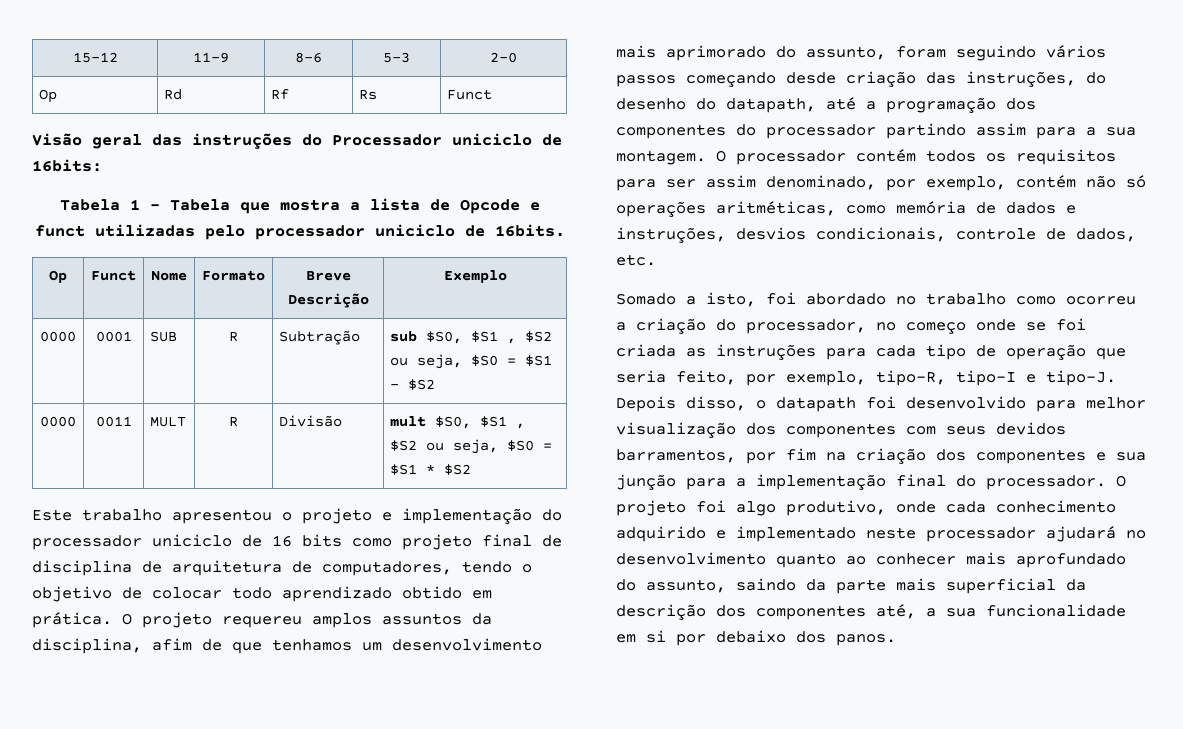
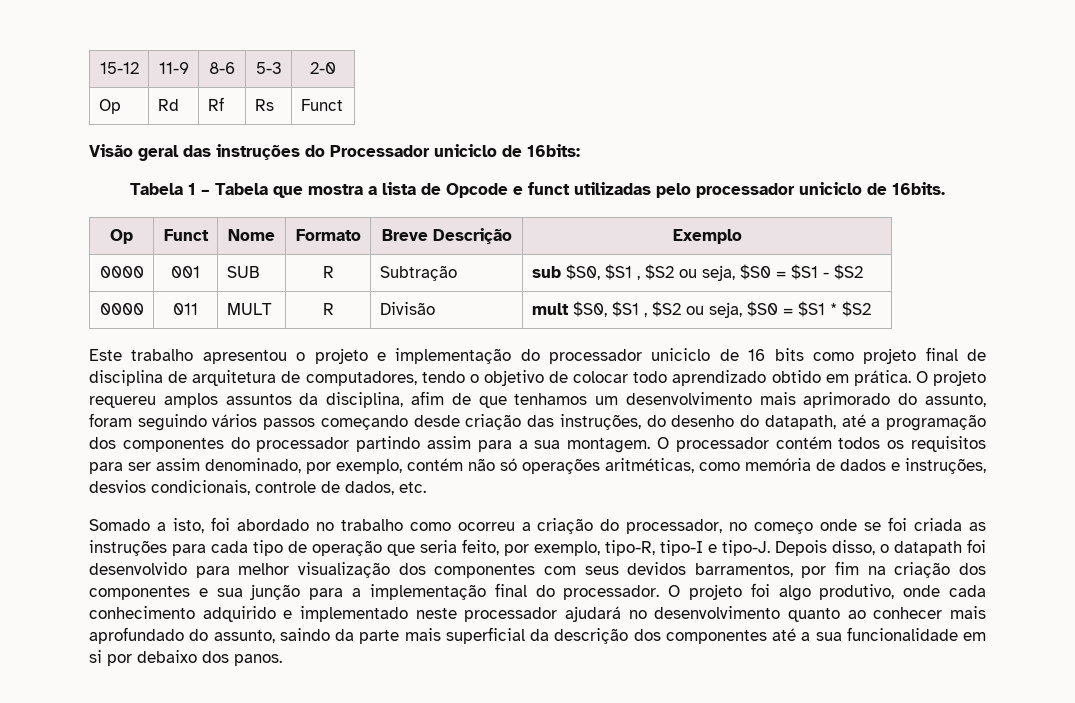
- 0000 | 0001 | SUB | R | Subtração | sub $S0, $S1 , $S2 ou seja, $S0 = $S1 - $S2
+ 0000 | 001 | SUB | R | Subtração | sub $S0, $S1 , $S2 ou seja, $S0 = $S1 - $S2
- 0000 | 0011 | MULT | R | Divisão | mult $S0, $S1 , $S2 ou seja, $S0 = $S1 * $S2
+ 0000 | 011 | MULT | R | Divisão | mult $S0, $S1 , $S2 ou seja, $S0 = $S1 * $S2
- O projeto foi algo produtivo, onde cada conhecimento adquirido e implementado neste processador ajudará no desenvolvimento quanto ao conhecer mais aprofundado do assunto, saindo da parte mais superficial da descrição dos componentes até, a sua funcionalidade em si por debaixo dos panos.
+ O projeto foi algo produtivo, onde cada conhecimento adquirido e implementado neste processador ajudará no desenvolvimento quanto ao conhecer mais aprofundado do assunto, saindo da parte mais superficial da descrição dos componentes até a sua funcionalidade em si por debaixo dos panos.

